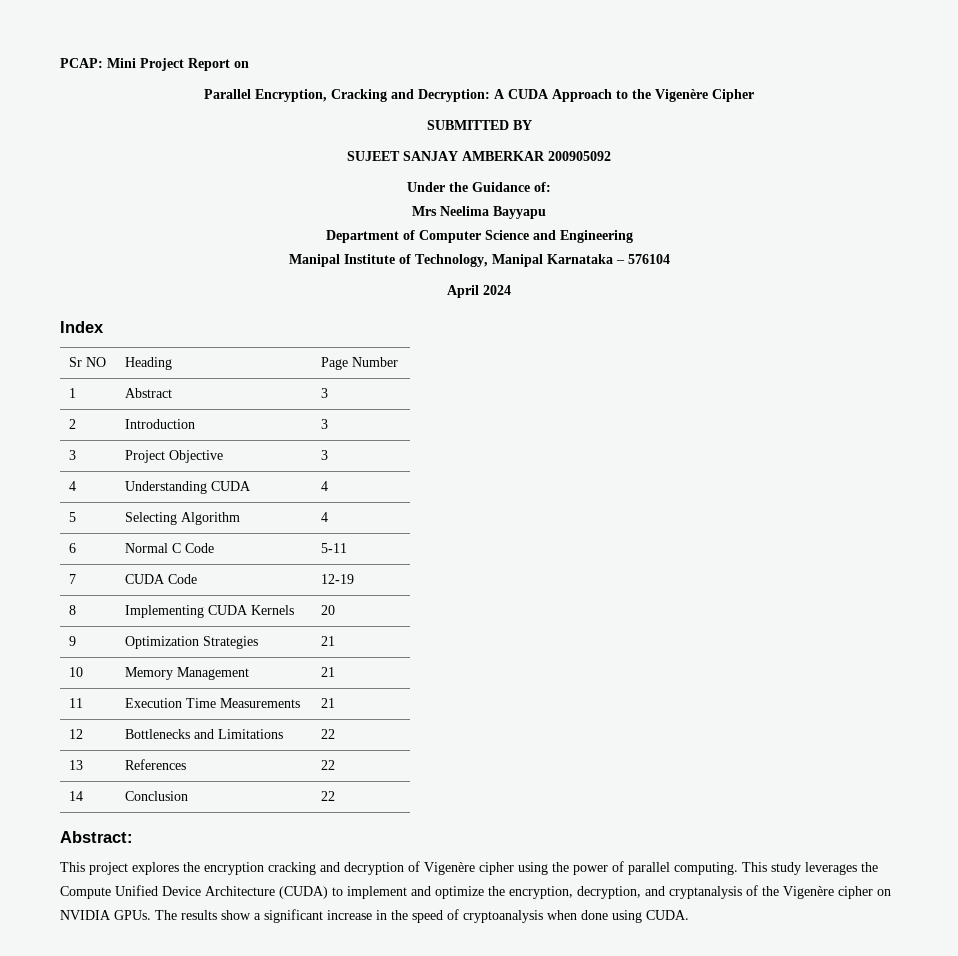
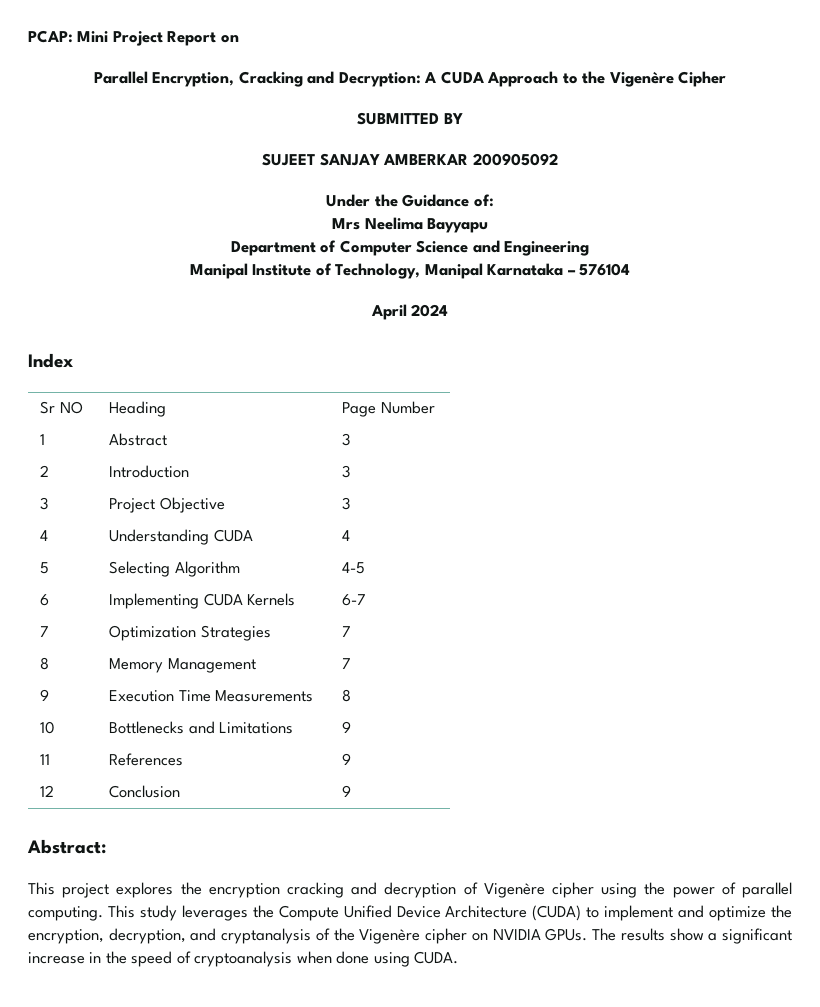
- 5 | Selecting Algorithm | 4
+ 5 | Selecting Algorithm | 4-5
- 6 | Normal C Code | 5-11
- 7 | CUDA Code | 12-19
- 8 | Implementing CUDA Kernels | 20
- 9 | Optimization Strategies | 21
- 10 | Memory Management | 21
- 11 | Execution Time Measurements | 21
- 12 | Bottlenecks and Limitations | 22
- 13 | References | 22
- 14 | Conclusion | 22
+ 6 | Implementing CUDA Kernels | 6-7
+ 7 | Optimization Strategies | 7
+ 8 | Memory Management | 7
+ 9 | Execution Time Measurements | 8
+ 10 | Bottlenecks and Limitations | 9
+ 11 | References | 9
+ 12 | Conclusion | 9

